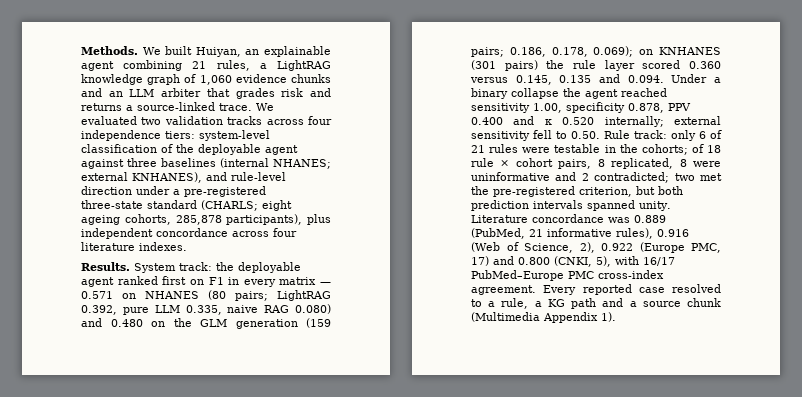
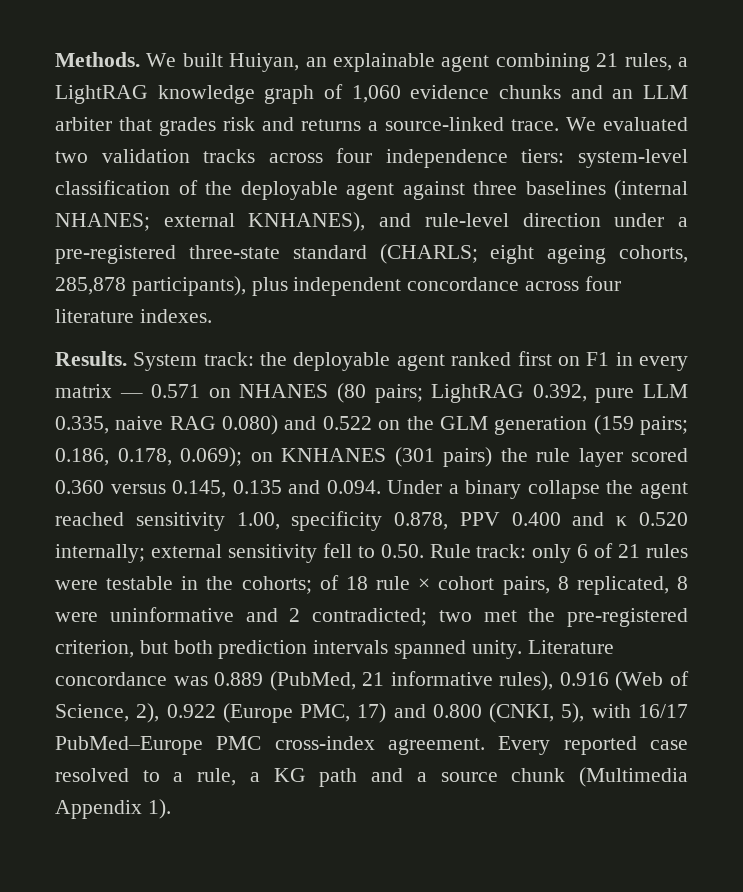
- LightRAG 0.392, pure LLM 0.335, naive RAG 0.080) and 0.480 on the GLM generation (159 pairs;
+ LightRAG 0.392, pure LLM 0.335, naive RAG 0.080) and 0.522 on the GLM generation (159 pairs;

